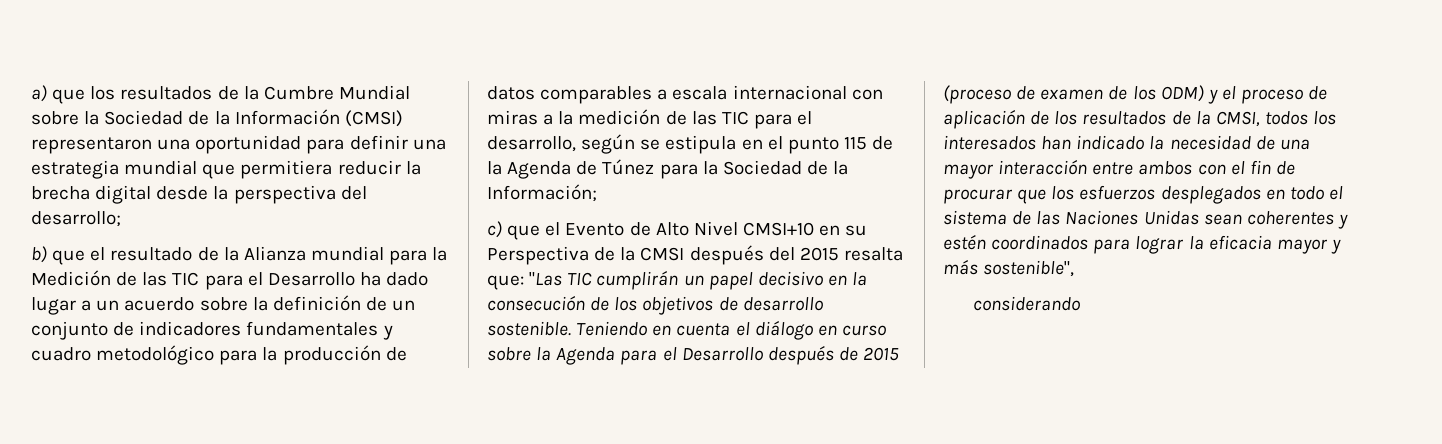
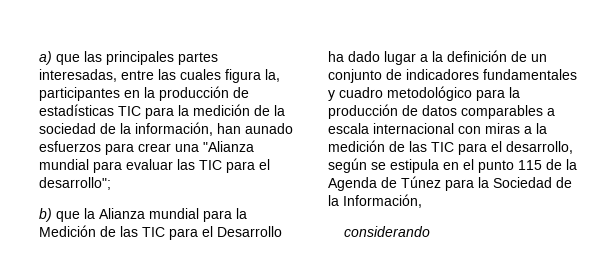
- a) que los resultados de la Cumbre Mundial sobre la Sociedad de la Información (CMSI) representaron una oportunidad para definir una estrategia mundial que permitiera reducir la brecha digital desde la perspectiva del desarrollo;
+ a) que las principales partes interesadas, entre las cuales figura la, participantes en la producción de estadísticas TIC para la medición de la sociedad de la información, han aunado esfuerzos para crear una "Alianza mundial para evaluar las TIC para el desarrollo";
- b) que el resultado de la Alianza mundial para la Medición de las TIC para el Desarrollo ha dado lugar a un acuerdo sobre la definición de un conjunto de indicadores fundamentales y cuadro metodológico para la producción de datos comparables a escala internacional con miras a la medición de las TIC para el desarrollo, según se estipula en el punto 115 de la Agenda de Túnez para la Sociedad de la Información;
- c) que el Evento de Alto Nivel CMSI+10 en su Perspectiva de la CMSI después del 2015 resalta que: "Las TIC cumplirán un papel decisivo en la consecución de los objetivos de desarrollo sostenible. Teniendo en cuenta el diálogo en curso sobre la Agenda para el Desarrollo después de 2015 (proceso de examen de los ODM) y el proceso de aplicación de los resultados de la CMSI, todos los interesados han indicado la necesidad de una mayor interacción entre ambos con el fin de procurar que los esfuerzos desplegados en todo el sistema de las Naciones Unidas sean coherentes y estén coordinados para lograr la eficacia mayor y más sostenible",
+ b) que la Alianza mundial para la Medición de las TIC para el Desarrollo ha dado lugar a la definición de un conjunto de indicadores fundamentales y cuadro metodológico para la producción de datos comparables a escala internacional con miras a la medición de las TIC para el desarrollo, según se estipula en el punto 115 de la Agenda de Túnez para la Sociedad de la Información,

